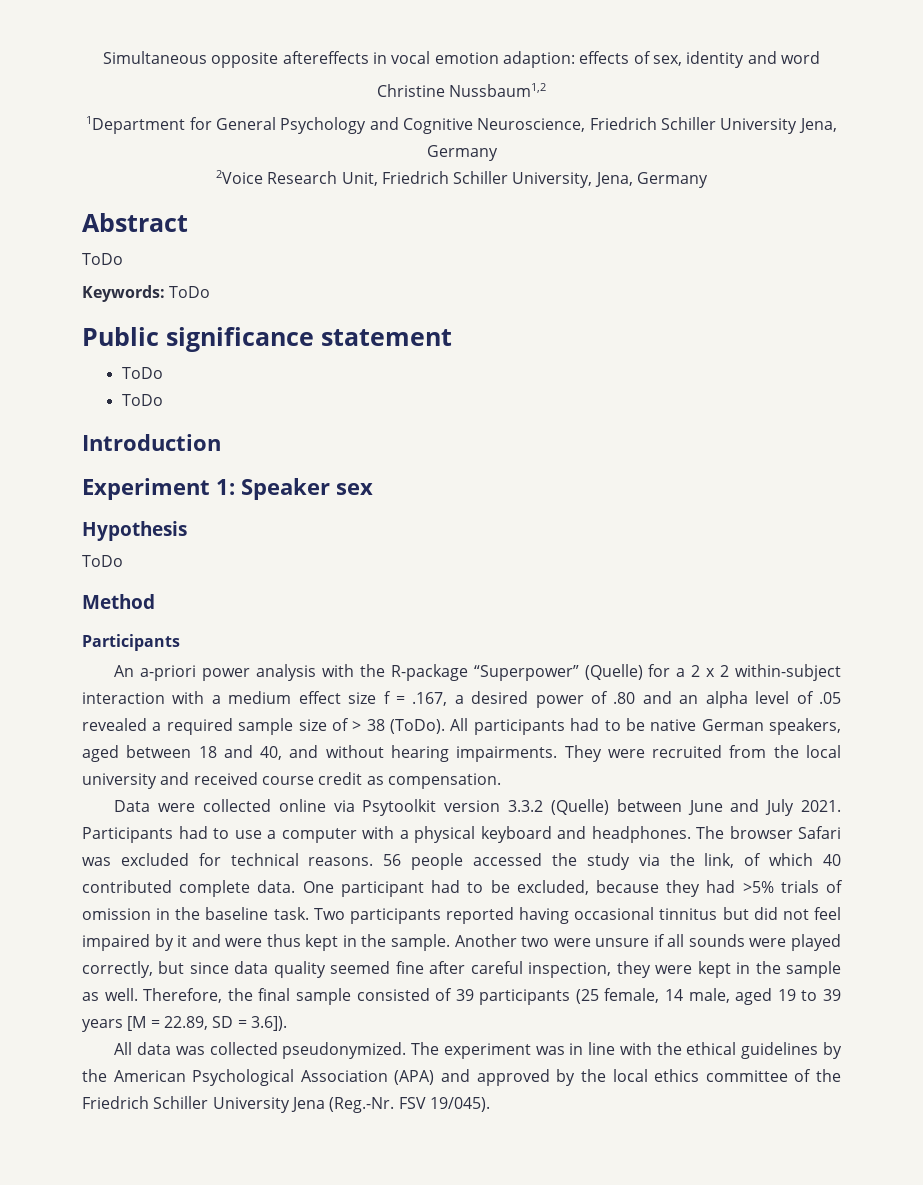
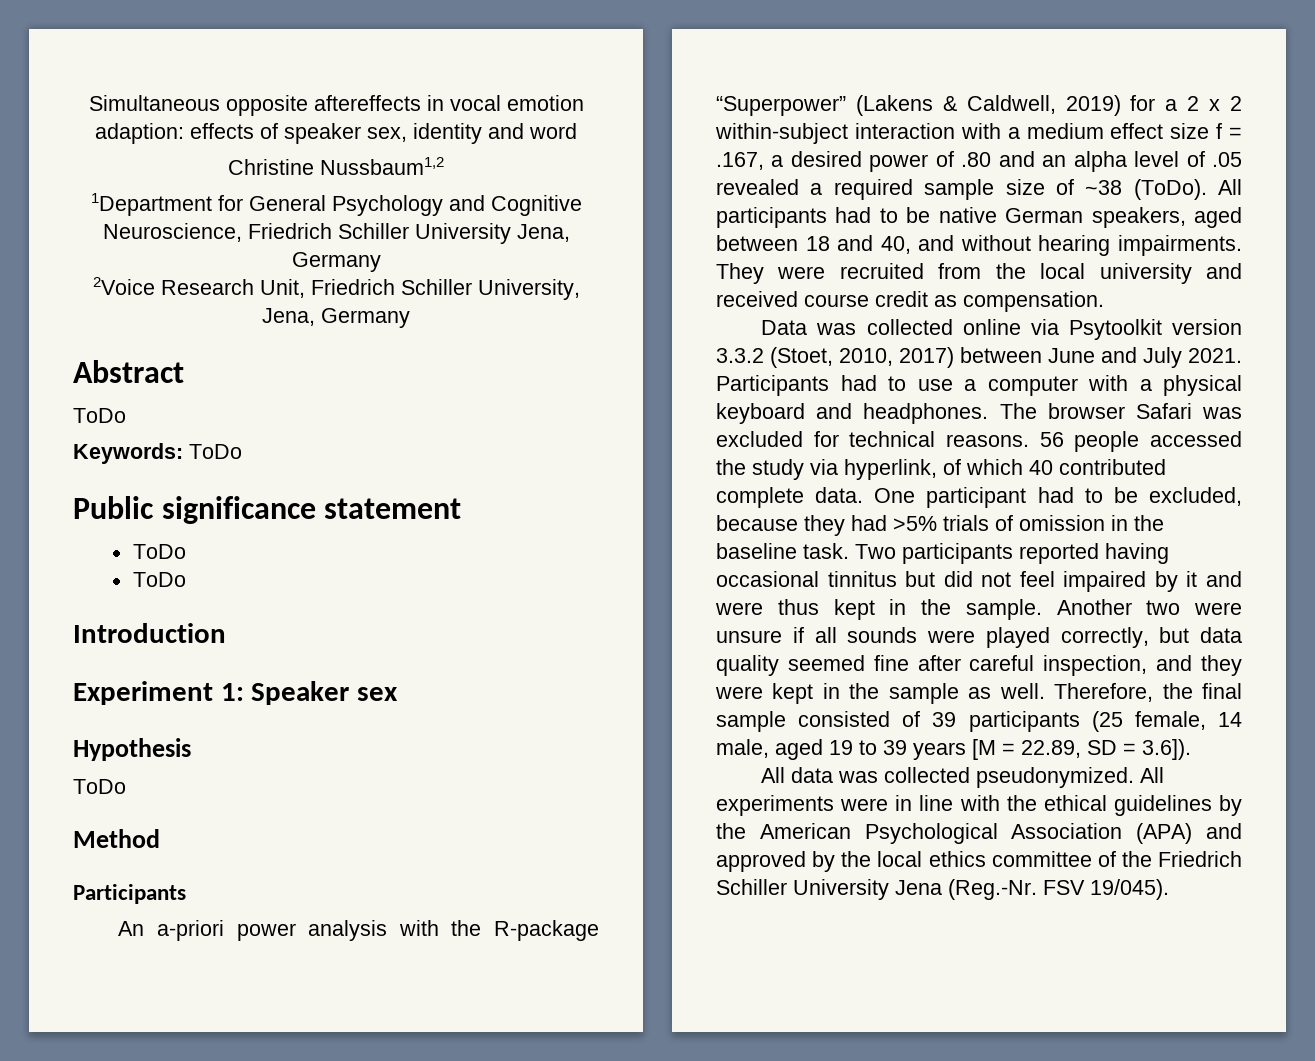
- Simultaneous opposite aftereffects in vocal emotion adaption: effects of sex, identity and word
+ Simultaneous opposite aftereffects in vocal emotion adaption: effects of speaker sex, identity and word
- An a-priori power analysis with the R-package “Superpower” (Quelle) for a 2 x 2 within-subject interaction with a medium effect size f = .167, a desired power of .80 and an alpha level of .05 revealed a required sample size of > 38 (ToDo).
+ An a-priori power analysis with the R-package “Superpower” (Lakens & Caldwell, 2019) for a 2 x 2 within-subject interaction with a medium effect size f = .167, a desired power of .80 and an alpha level of .05 revealed a required sample size of ~38 (ToDo).
- Data were collected online via Psytoolkit version 3.3.2 (Quelle) between June and July 2021.
+ Data was collected online via Psytoolkit version 3.3.2 (Stoet, 2010, 2017) between June and July 2021.
- 56 people accessed the study via the link, of which 40 contributed complete data.
+ 56 people accessed the study via hyperlink, of which 40 contributed complete data.
- Another two were unsure if all sounds were played correctly, but since data quality seemed fine after careful inspection, they were kept in the sample as well.
+ Another two were unsure if all sounds were played correctly, but data quality seemed fine after careful inspection, and they were kept in the sample as well.
- The experiment was in line with the ethical guidelines by the American Psychological Association (APA) and approved by the local ethics committee of the Friedrich Schiller University Jena (Reg.-Nr. FSV 19/045).
+ All experiments were in line with the ethical guidelines by the American Psychological Association (APA) and approved by the local ethics committee of the Friedrich Schiller University Jena (Reg.-Nr. FSV 19/045).

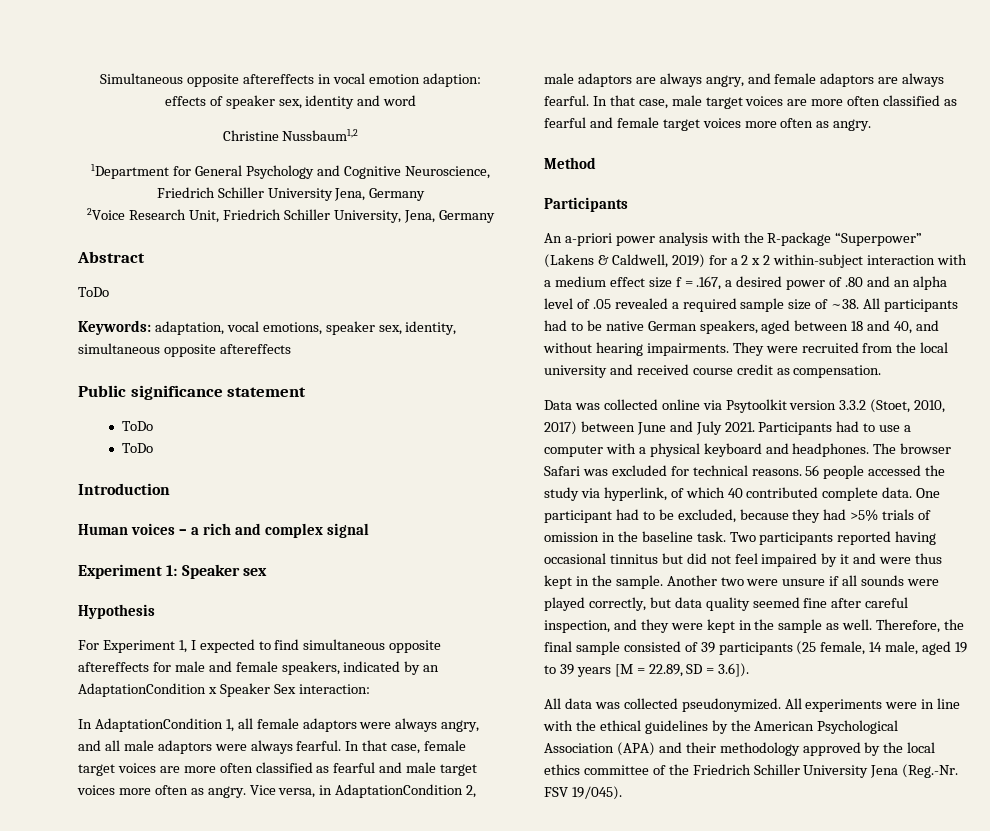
- Keywords: ToDo
+ Keywords: adaptation, vocal emotions, speaker sex, identity, simultaneous opposite aftereffects
+ Human voices – a rich and complex signal
  Hypothesis
- ToDo
+ For Experiment 1, I expected to find simultaneous opposite aftereffects for male and female speakers, indicated by an AdaptationCondition x Speaker Sex interaction:
+ In AdaptationCondition 1, all female adaptors were always angry, and all male adaptors were always fearful. In that case, female target voices are more often classified as fearful and male target voices more often as angry. Vice versa, in AdaptationCondition 2, male adaptors are always angry, and female adaptors are always fearful. In that case, male target voices are more often classified as fearful and female target voices more often as angry.
- An a-priori power analysis with the R-package “Superpower” (Lakens & Caldwell, 2019) for a 2 x 2 within-subject interaction with a medium effect size f = .167, a desired power of .80 and an alpha level of .05 revealed a required sample size of ~38 (ToDo).
+ An a-priori power analysis with the R-package “Superpower” (Lakens & Caldwell, 2019) for a 2 x 2 within-subject interaction with a medium effect size f = .167, a desired power of .80 and an alpha level of .05 revealed a required sample size of ~38.
- All experiments were in line with the ethical guidelines by the American Psychological Association (APA) and approved by the local ethics committee of the Friedrich Schiller University Jena (Reg.-Nr. FSV 19/045).
+ All experiments were in line with the ethical guidelines by the American Psychological Association (APA) and their methodology approved by the local ethics committee of the Friedrich Schiller University Jena (Reg.-Nr. FSV 19/045).

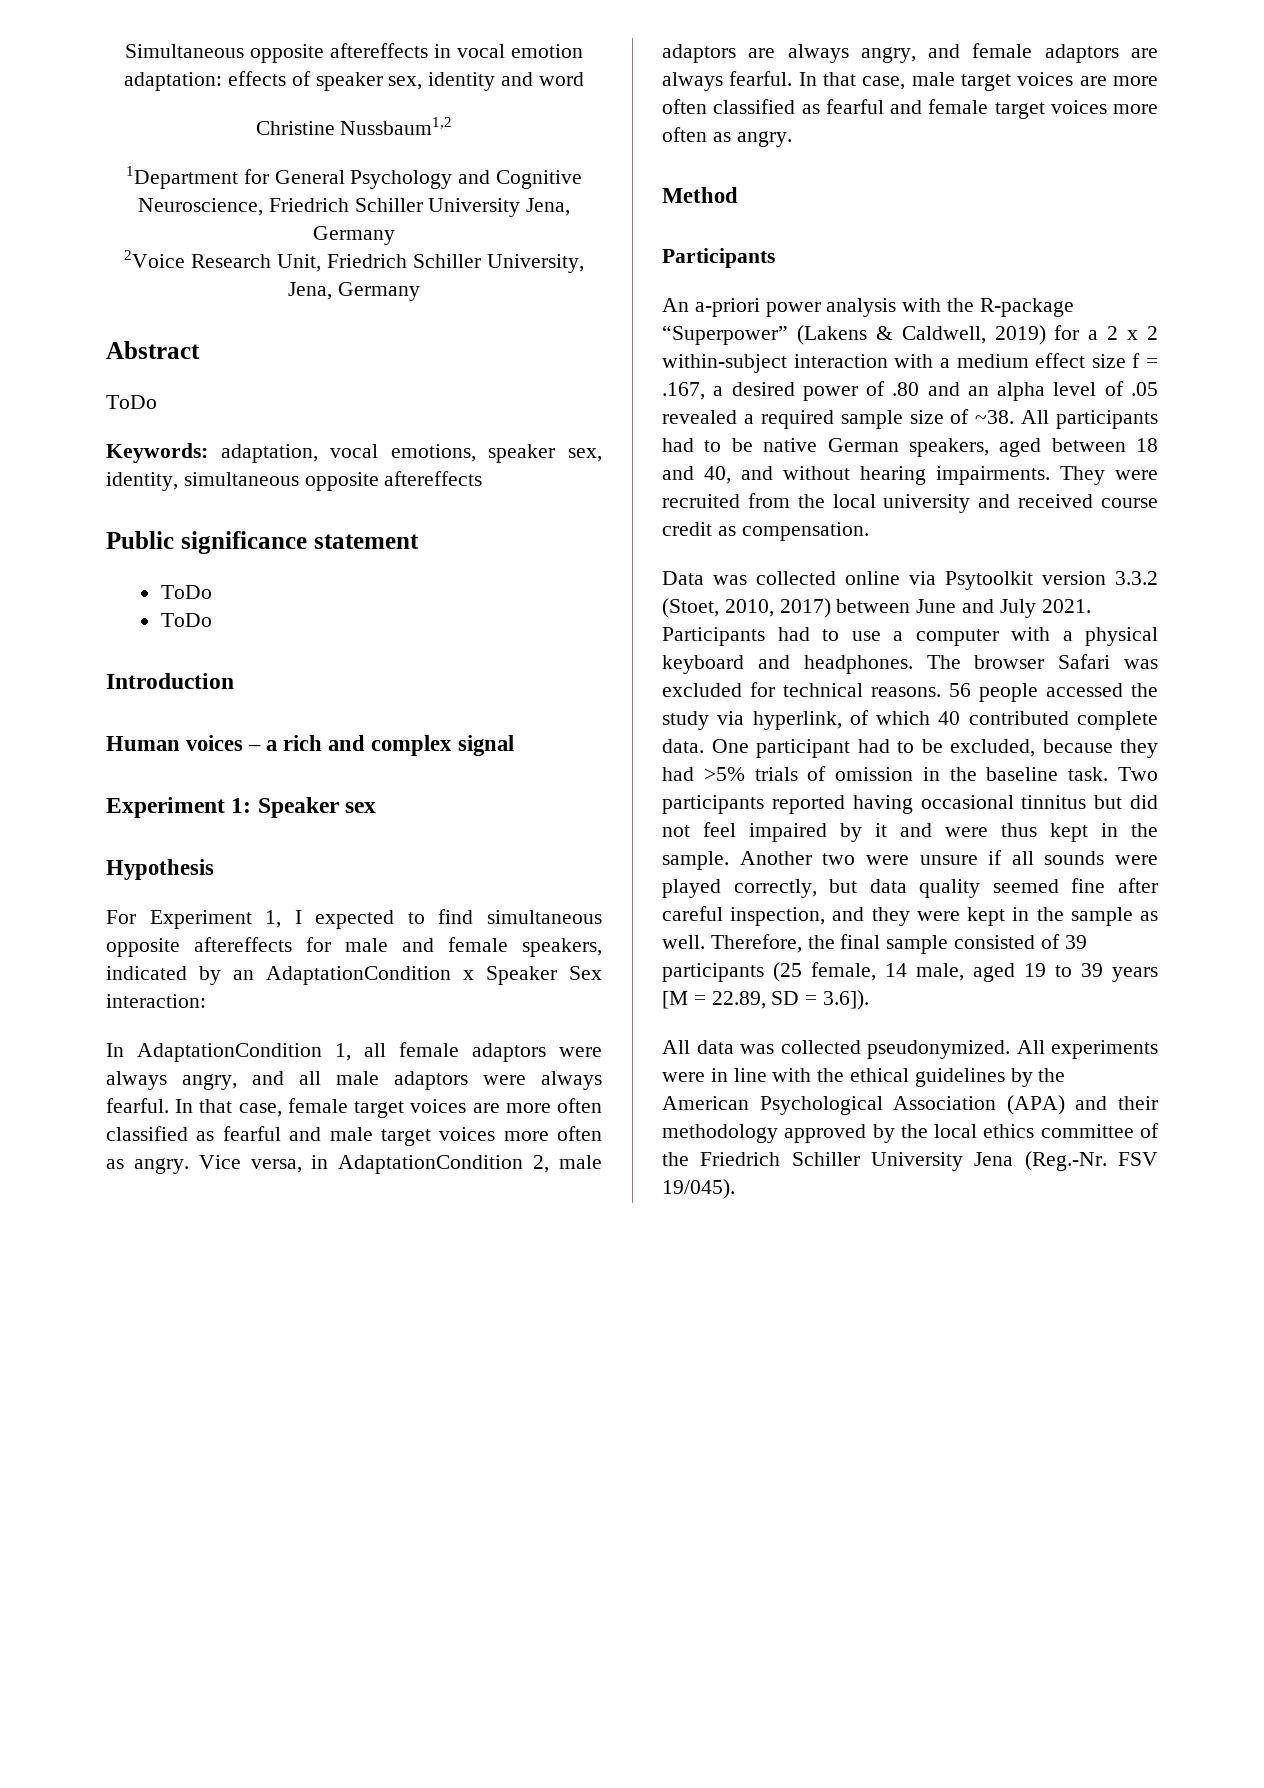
- Simultaneous opposite aftereffects in vocal emotion adaption: effects of speaker sex, identity and word
+ Simultaneous opposite aftereffects in vocal emotion adaptation: effects of speaker sex, identity and word

